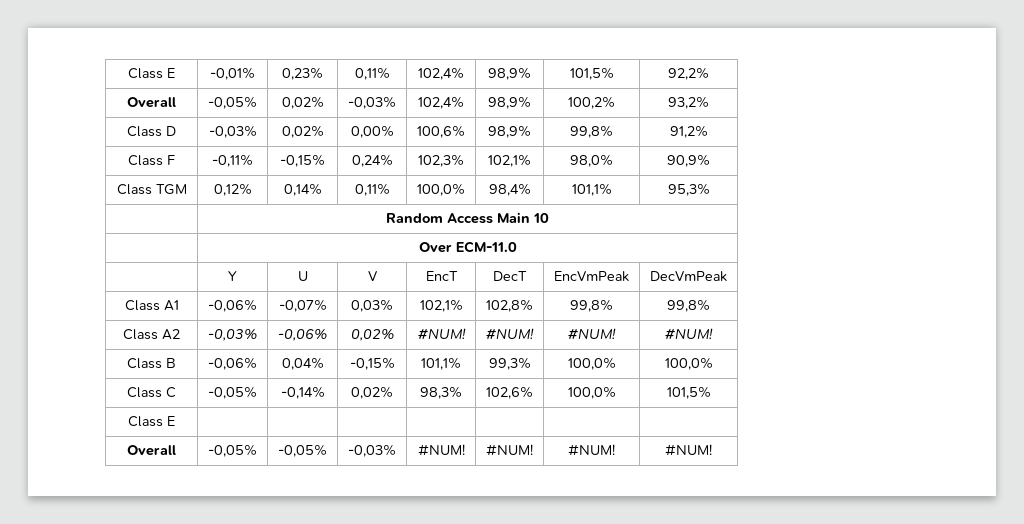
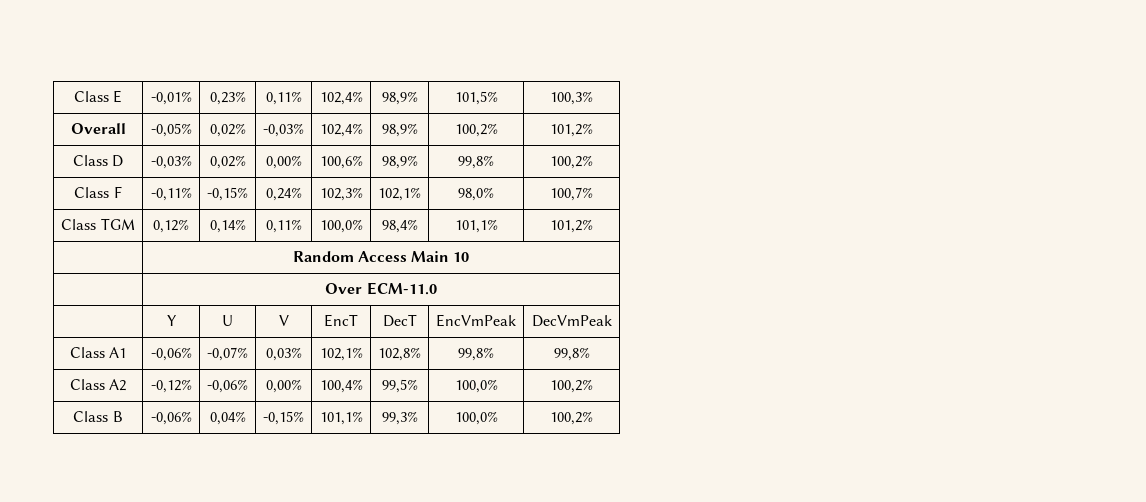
- Class E | -0,01% | 0,23% | 0,11% | 102,4% | 98,9% | 101,5% | 92,2%
+ Class E | -0,01% | 0,23% | 0,11% | 102,4% | 98,9% | 101,5% | 100,3%
- Overall | -0,05% | 0,02% | -0,03% | 102,4% | 98,9% | 100,2% | 93,2%
+ Overall | -0,05% | 0,02% | -0,03% | 102,4% | 98,9% | 100,2% | 101,2%
- Class D | -0,03% | 0,02% | 0,00% | 100,6% | 98,9% | 99,8% | 91,2%
+ Class D | -0,03% | 0,02% | 0,00% | 100,6% | 98,9% | 99,8% | 100,2%
- Class F | -0,11% | -0,15% | 0,24% | 102,3% | 102,1% | 98,0% | 90,9%
+ Class F | -0,11% | -0,15% | 0,24% | 102,3% | 102,1% | 98,0% | 100,7%
- Class TGM | 0,12% | 0,14% | 0,11% | 100,0% | 98,4% | 101,1% | 95,3%
+ Class TGM | 0,12% | 0,14% | 0,11% | 100,0% | 98,4% | 101,1% | 101,2%
- Class A2 | -0,03% | -0,06% | 0,02% | #NUM! | #NUM! | #NUM! | #NUM!
+ Class A2 | -0,12% | -0,06% | 0,00% | 100,4% | 99,5% | 100,0% | 100,2%
- Class B | -0,06% | 0,04% | -0,15% | 101,1% | 99,3% | 100,0% | 100,0%
- Class C | -0,05% | -0,14% | 0,02% | 98,3% | 102,6% | 100,0% | 101,5%
- Class E | | | | | | |
- Overall | -0,05% | -0,05% | -0,03% | #NUM! | #NUM! | #NUM! | #NUM!
+ Class B | -0,06% | 0,04% | -0,15% | 101,1% | 99,3% | 100,0% | 100,2%

